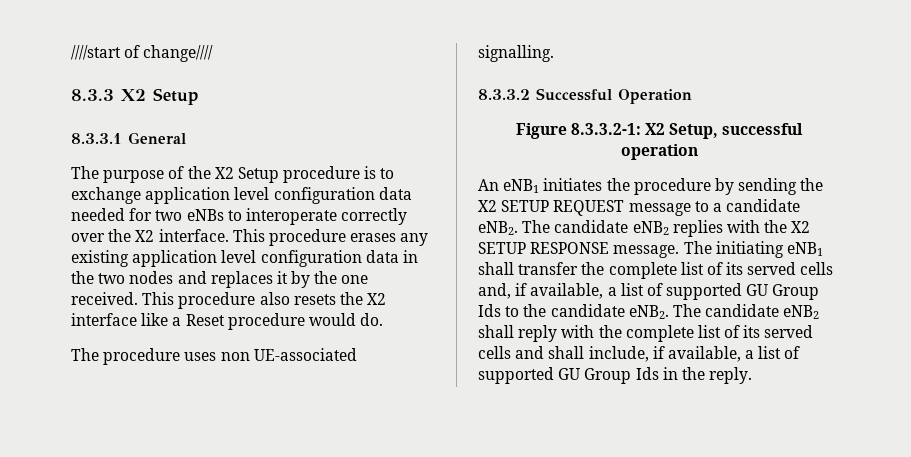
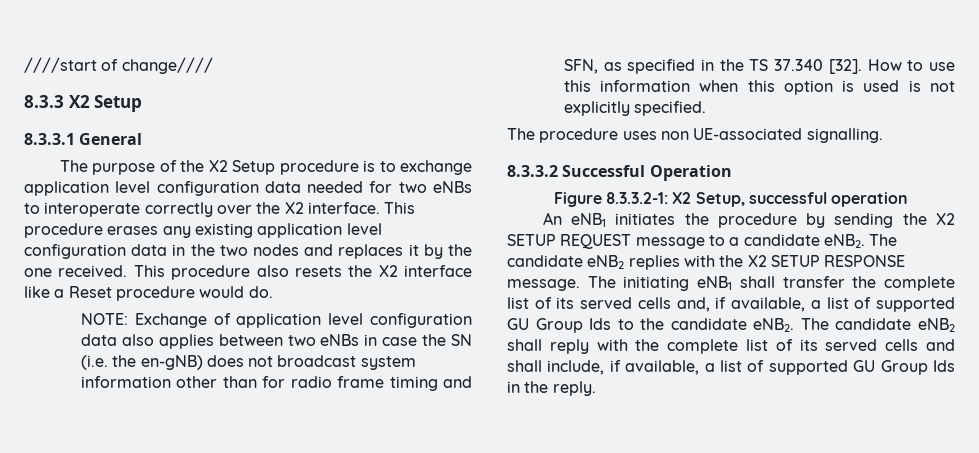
+ NOTE: Exchange of application level configuration data also applies between two eNBs in case the SN (i.e. the en-gNB) does not broadcast system information other than for radio frame timing and SFN, as specified in the TS 37.340 [32]. How to use this information when this option is used is not explicitly specified.

